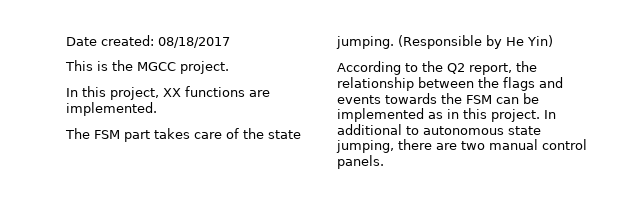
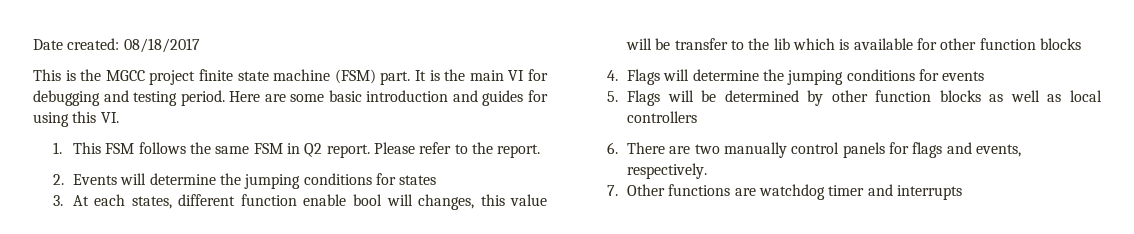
- This is the MGCC project.
- In this project, XX functions are implemented.
- The FSM part takes care of the state jumping. (Responsible by He Yin)
- According to the Q2 report, the relationship between the flags and events towards the FSM can be implemented as in this project. In additional to autonomous state jumping, there are two manual control panels.
+ This is the MGCC project finite state machine (FSM) part. It is the main VI for debugging and testing period. Here are some basic introduction and guides for using this VI.
+ 1. This FSM follows the same FSM in Q2 report. Please refer to the report.
+ 2. Events will determine the jumping conditions for states
+ 3. At each states, different function enable bool will changes, this value will be transfer to the lib which is available for other function blocks
+ 4. Flags will determine the jumping conditions for events
+ 5. Flags will be determined by other function blocks as well as local controllers
+ 6. There are two manually control panels for flags and events, respectively.
+ 7. Other functions are watchdog timer and interrupts

